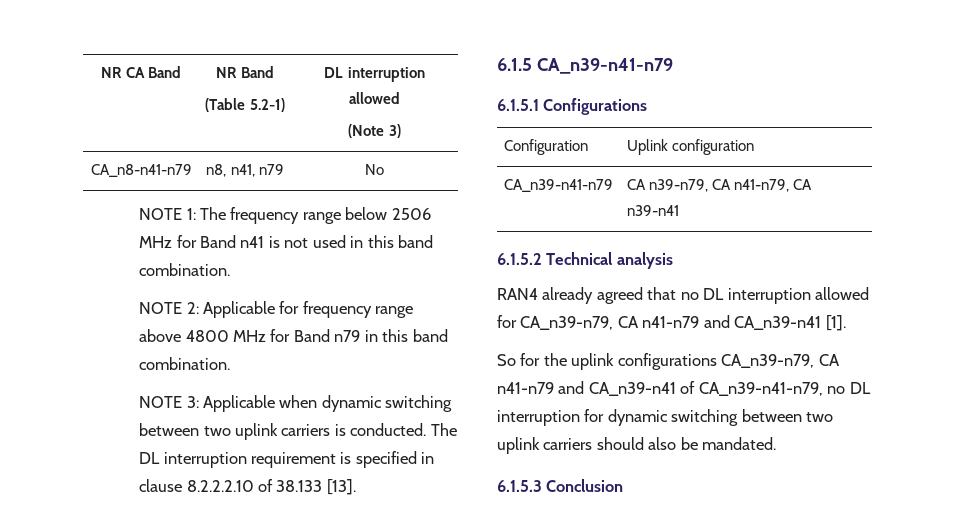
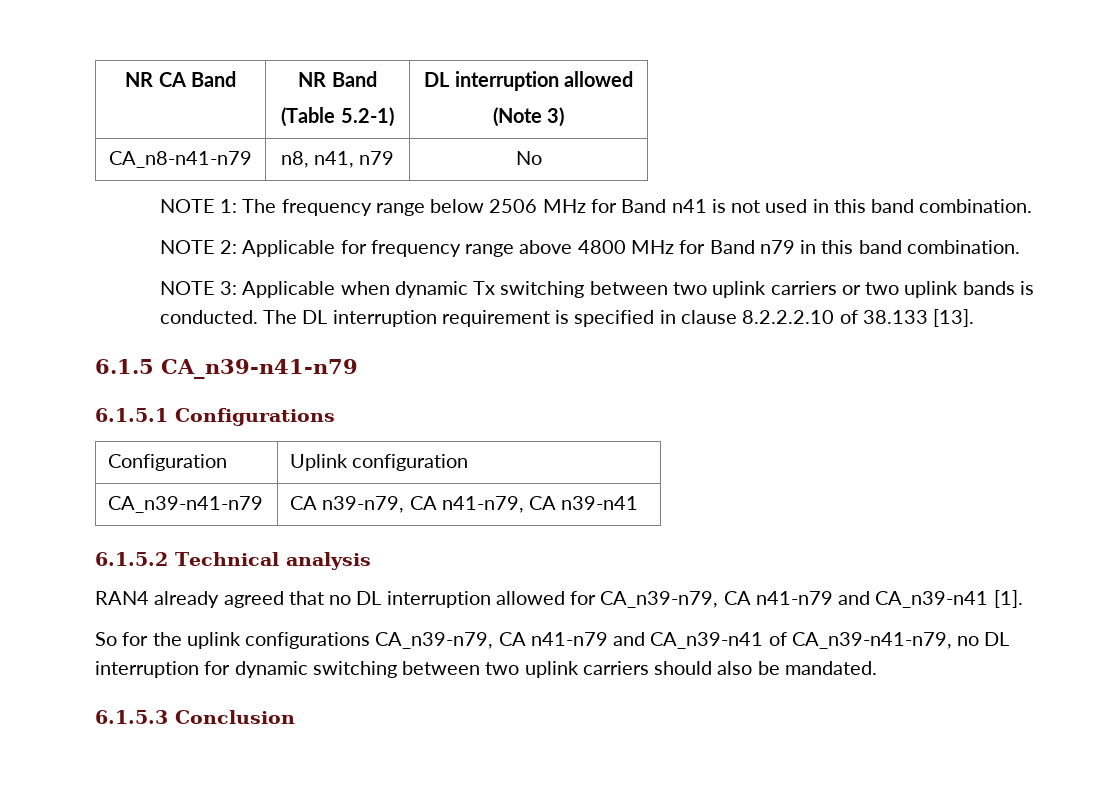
- NOTE 3: Applicable when dynamic switching between two uplink carriers is conducted.
+ NOTE 3: Applicable when dynamic Tx switching between two uplink carriers or two uplink bands is conducted.

